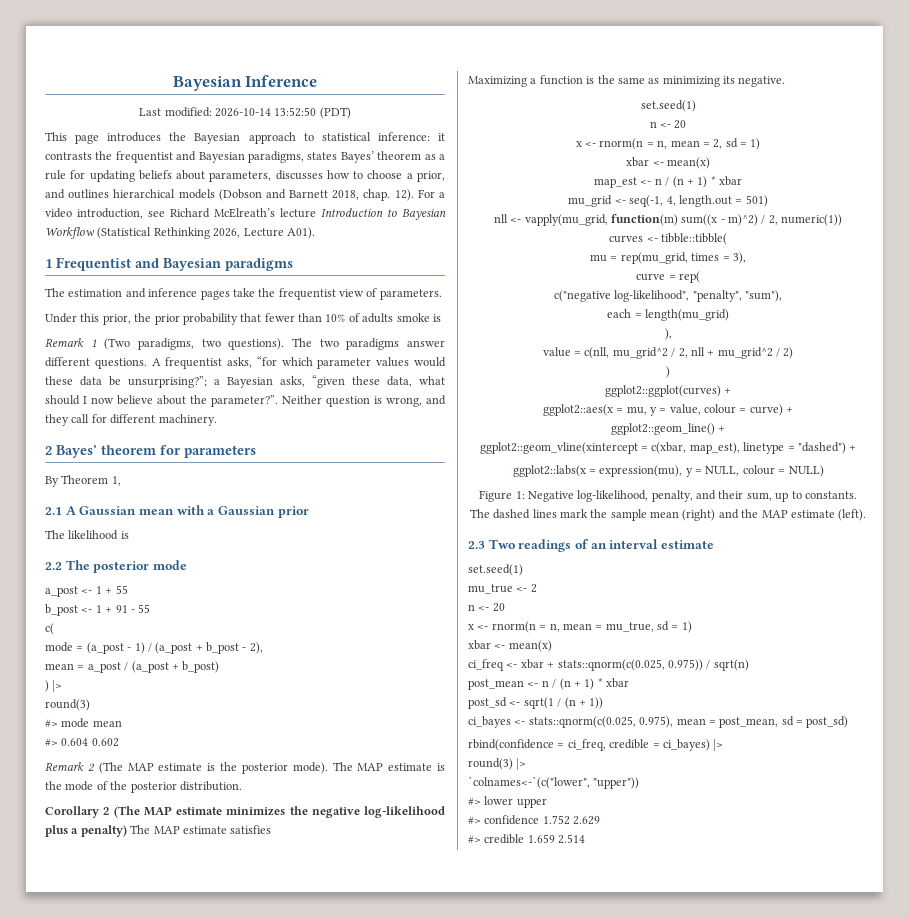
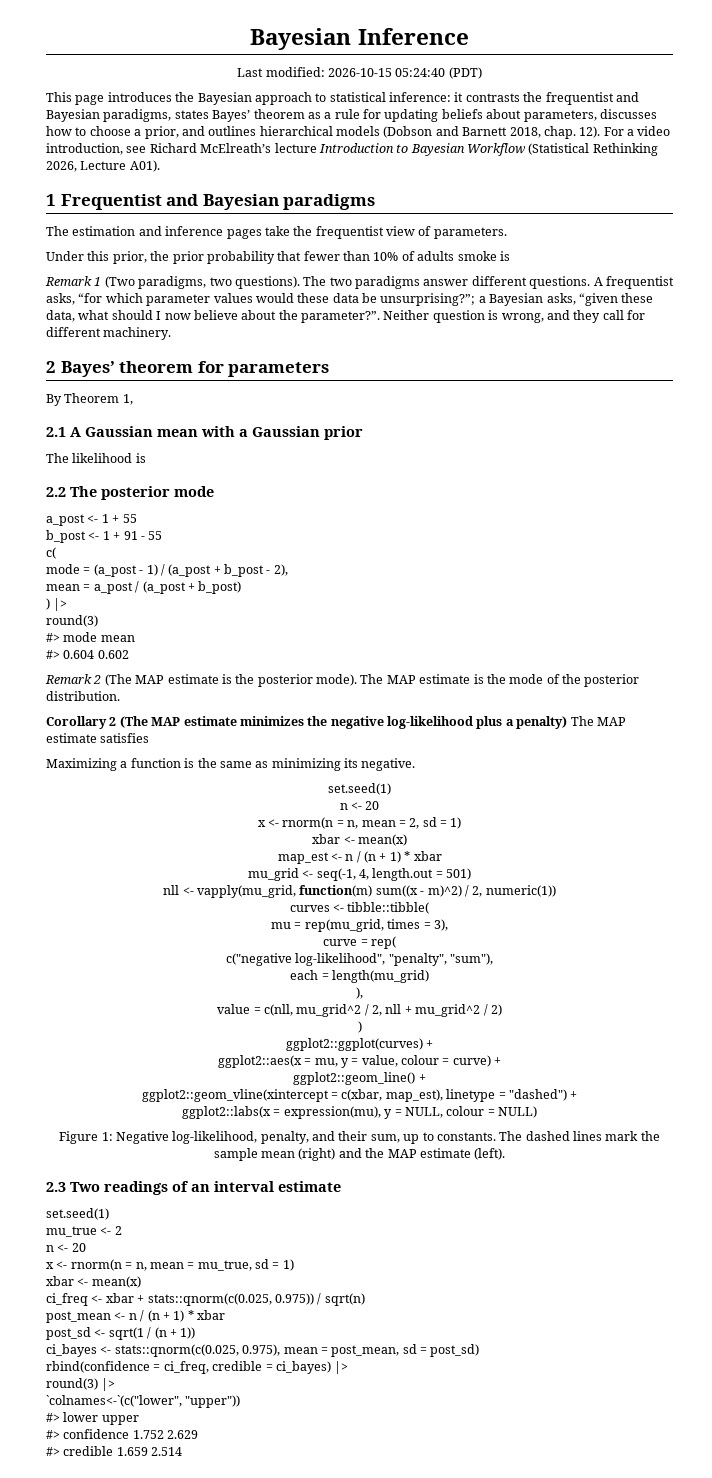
- Last modified: 2026-10-14 13:52:50 (PDT)
+ Last modified: 2026-10-15 05:24:40 (PDT)

